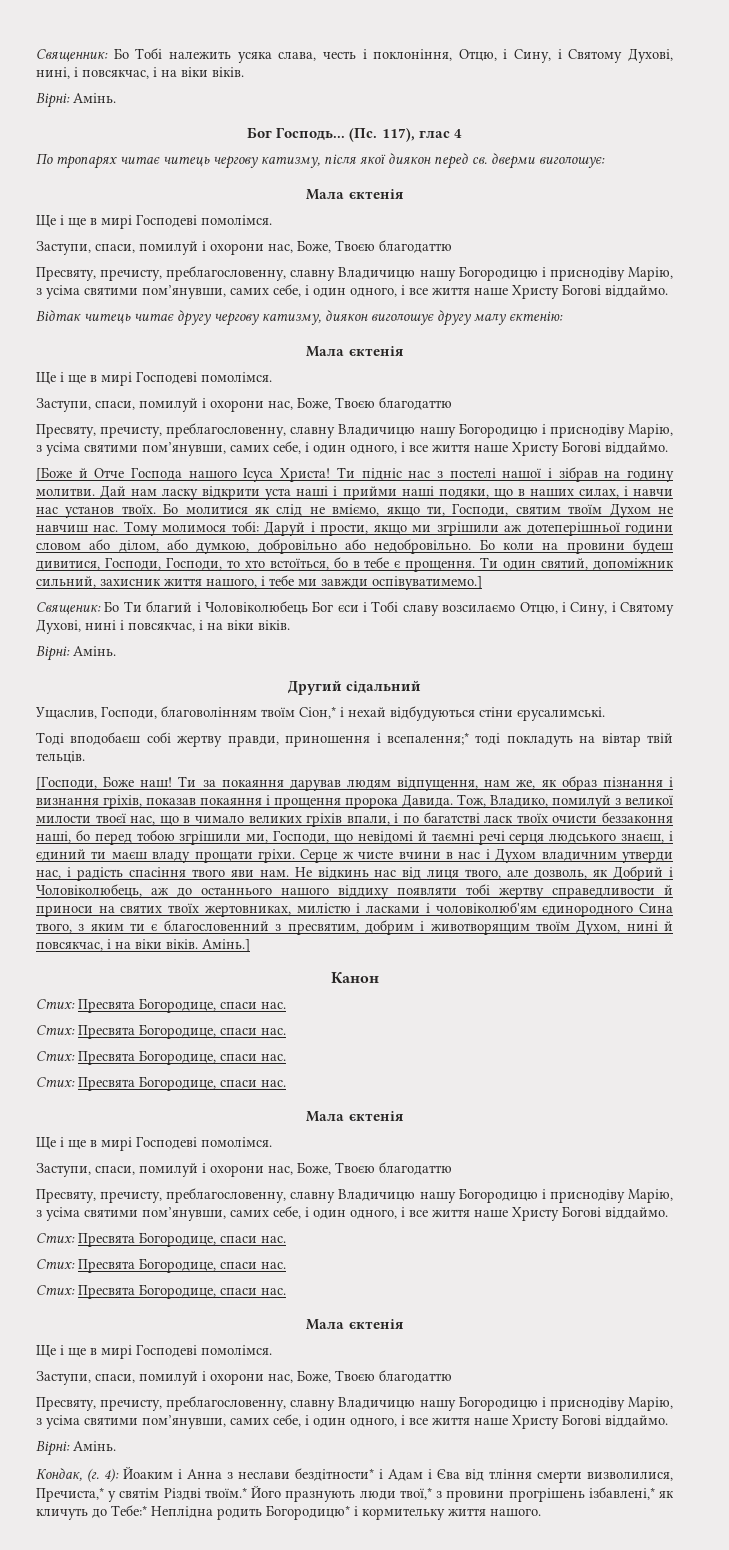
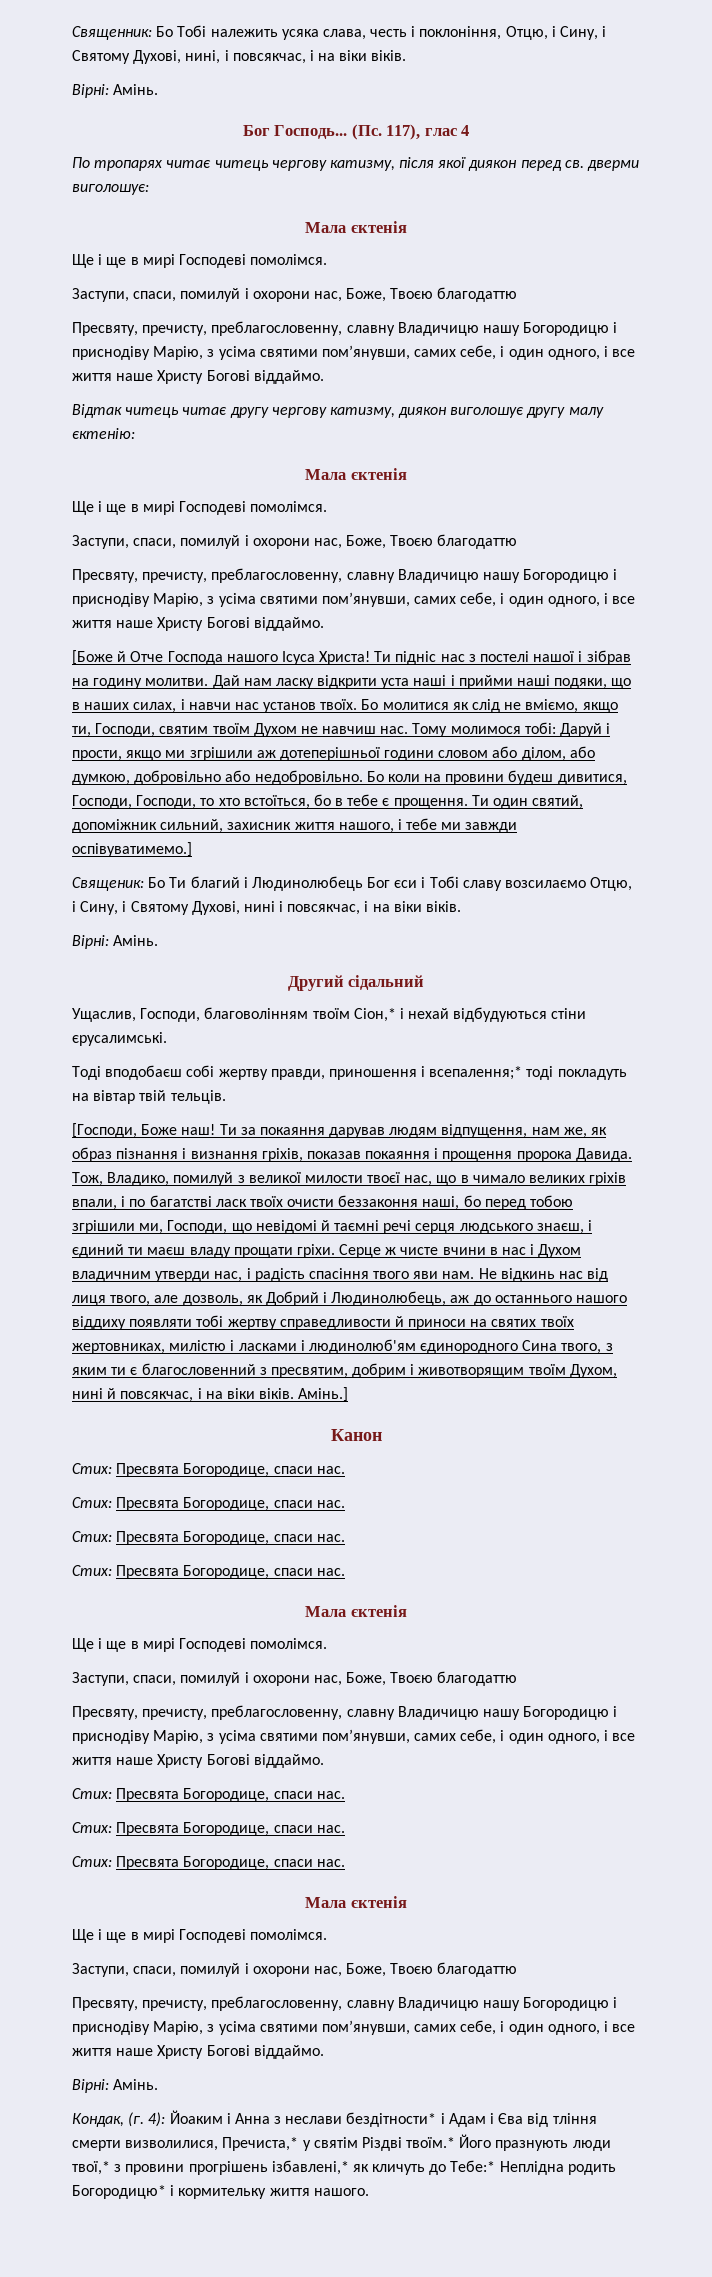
- Священик: Бо Ти благий і Чоловіколюбець Бог єси і Тобі славу возсилаємо Отцю, і Сину, і Святому Духові, нині і повсякчас, і на віки віків.
+ Священик: Бо Ти благий і Людинолюбець Бог єси і Тобі славу возсилаємо Отцю, і Сину, і Святому Духові, нині і повсякчас, і на віки віків.
- Не відкинь нас від лиця твого, але дозволь, як Добрий і Чоловіколюбець, аж до останнього нашого віддиху появляти тобі жертву справедливости й приноси на святих твоїх жертовниках, милістю і ласками і чоловіколюб'ям єдинородного Сина твого, з яким ти є благословенний з пресвятим, добрим і животворящим твоїм Духом, нині й повсякчас, і на віки віків.
+ Не відкинь нас від лиця твого, але дозволь, як Добрий і Людинолюбець, аж до останнього нашого віддиху появляти тобі жертву справедливости й приноси на святих твоїх жертовниках, милістю і ласками і людинолюб'ям єдинородного Сина твого, з яким ти є благословенний з пресвятим, добрим і животворящим твоїм Духом, нині й повсякчас, і на віки віків.

